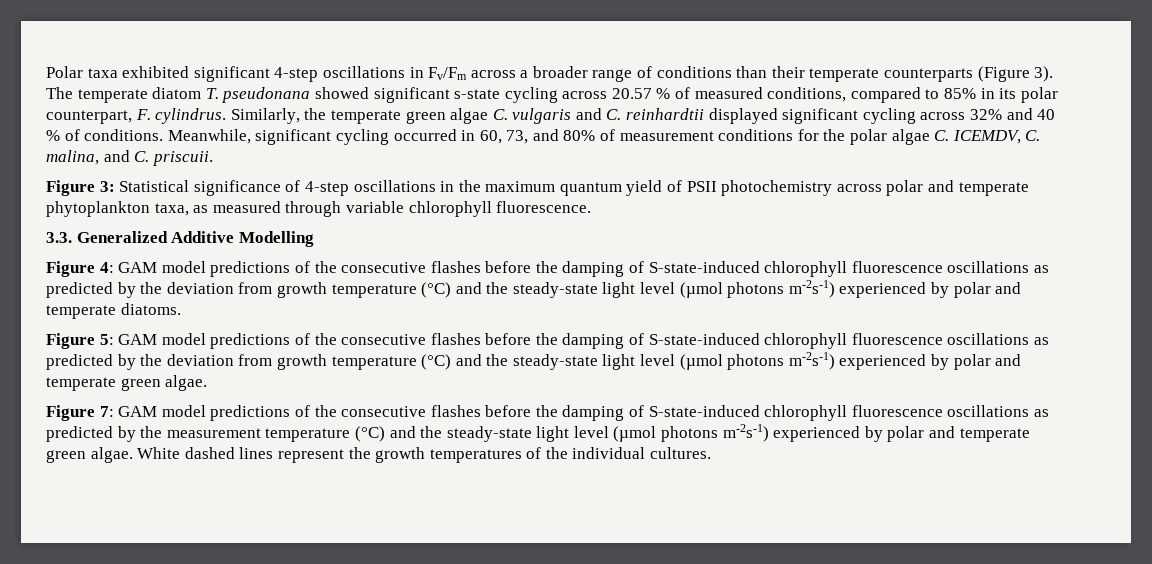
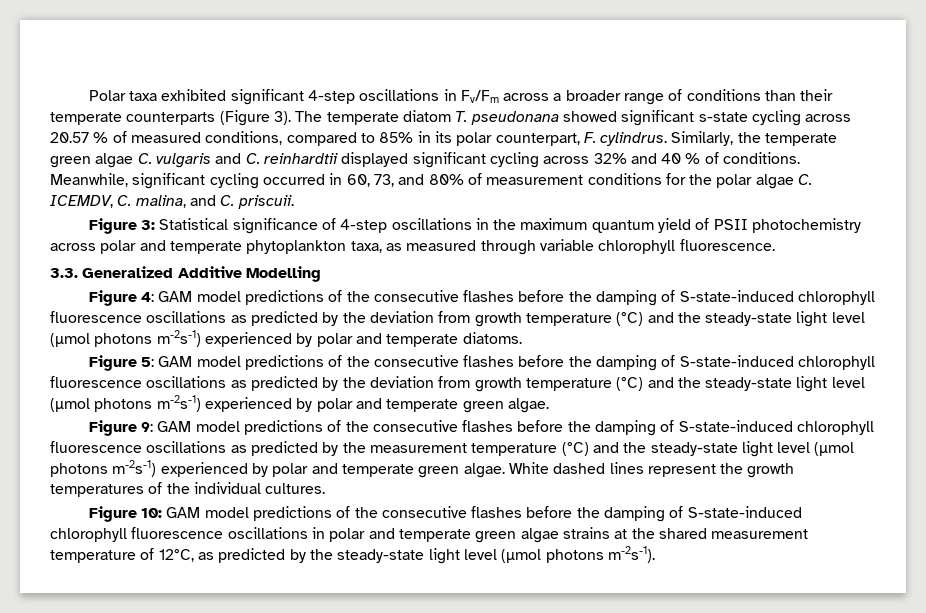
- Figure 7: GAM model predictions of the consecutive flashes before the damping of S-state-induced chlorophyll fluorescence oscillations as predicted by the measurement temperature (°C) and the steady-state light level (µmol photons m-2s-1) experienced by polar and temperate green algae.
+ Figure 9: GAM model predictions of the consecutive flashes before the damping of S-state-induced chlorophyll fluorescence oscillations as predicted by the measurement temperature (°C) and the steady-state light level (µmol photons m-2s-1) experienced by polar and temperate green algae.
+ Figure 10: GAM model predictions of the consecutive flashes before the damping of S-state-induced chlorophyll fluorescence oscillations in polar and temperate green algae strains at the shared measurement temperature of 12°C, as predicted by the steady-state light level (µmol photons m-2s-1).

